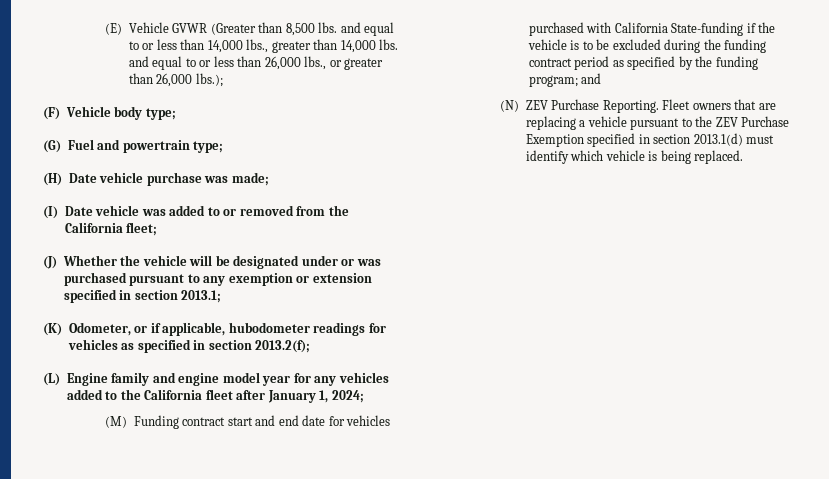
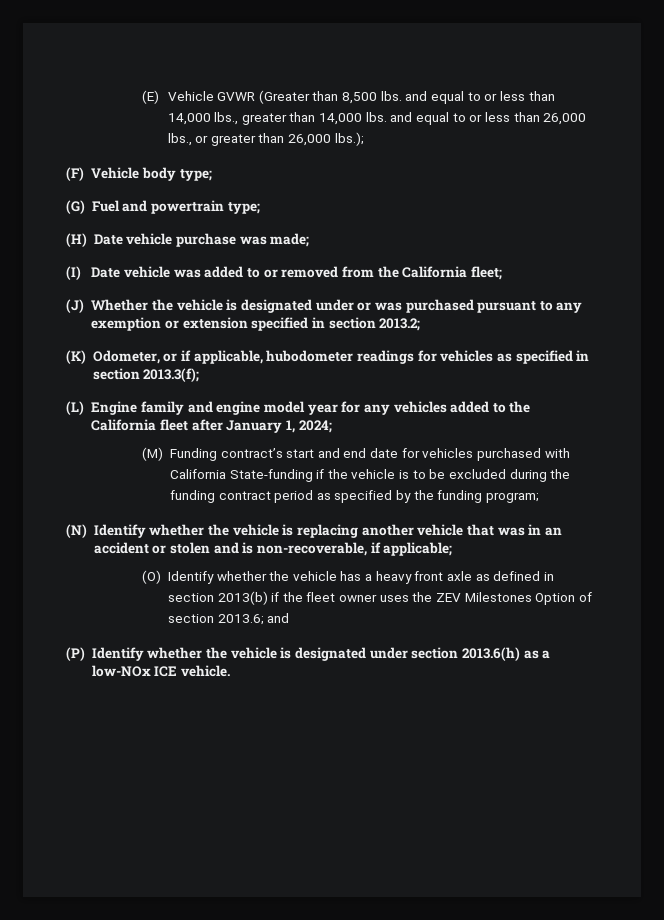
- (J) Whether the vehicle will be designated under or was purchased pursuant to any exemption or extension specified in section 2013.1;
+ (J) Whether the vehicle is designated under or was purchased pursuant to any exemption or extension specified in section 2013.2;
- (K) Odometer, or if applicable, hubodometer readings for vehicles as specified in section 2013.2(f);
+ (K) Odometer, or if applicable, hubodometer readings for vehicles as specified in section 2013.3(f);
- (M) Funding contract start and end date for vehicles purchased with California State-funding if the vehicle is to be excluded during the funding contract period as specified by the funding program; and
- (N) ZEV Purchase Reporting. Fleet owners that are replacing a vehicle pursuant to the ZEV Purchase Exemption specified in section 2013.1(d) must identify which vehicle is being replaced.
+ (M) Funding contract’s start and end date for vehicles purchased with California State-funding if the vehicle is to be excluded during the funding contract period as specified by the funding program;
+ (N) Identify whether the vehicle is replacing another vehicle that was in an accident or stolen and is non-recoverable, if applicable;
+ (O) Identify whether the vehicle has a heavy front axle as defined in section 2013(b) if the fleet owner uses the ZEV Milestones Option of section 2013.6; and
+ (P) Identify whether the vehicle is designated under section 2013.6(h) as a low-NOx ICE vehicle.

